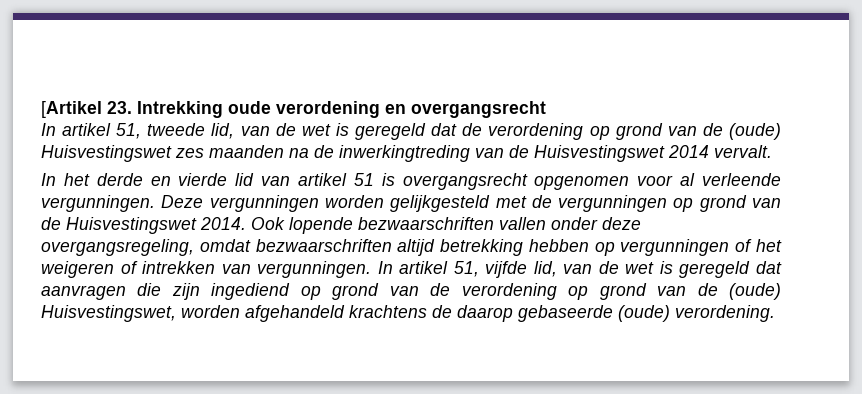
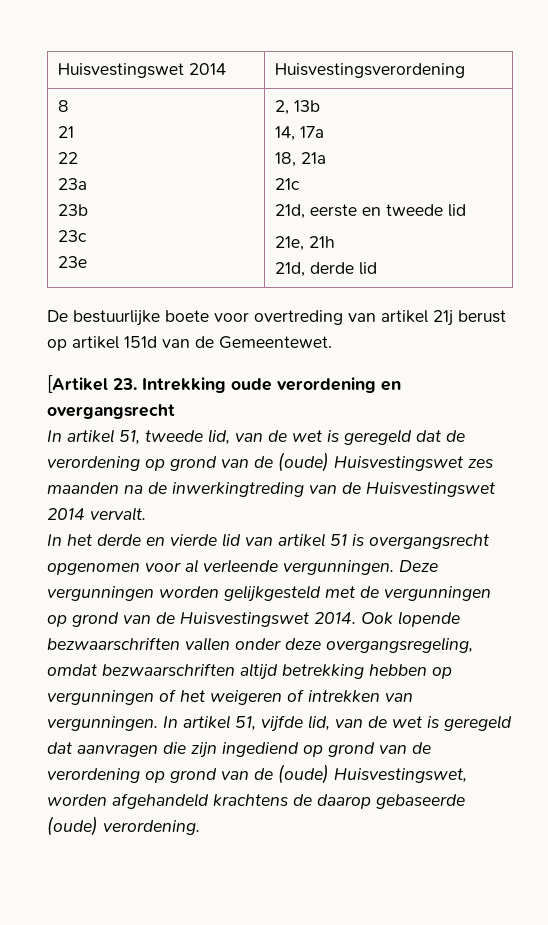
+ Huisvestingswet 2014 | Huisvestingsverordening
+ 8
+ 21
+ 22
+ 23a
+ 23b
+ 23c
+ 23e | 2, 13b
+ 14, 17a
+ 18, 21a
+ 21c
+ 21d, eerste en tweede lid
+ 21e, 21h
+ 21d, derde lid
+ De bestuurlijke boete voor overtreding van artikel 21j berust op artikel 151d van de Gemeentewet.

